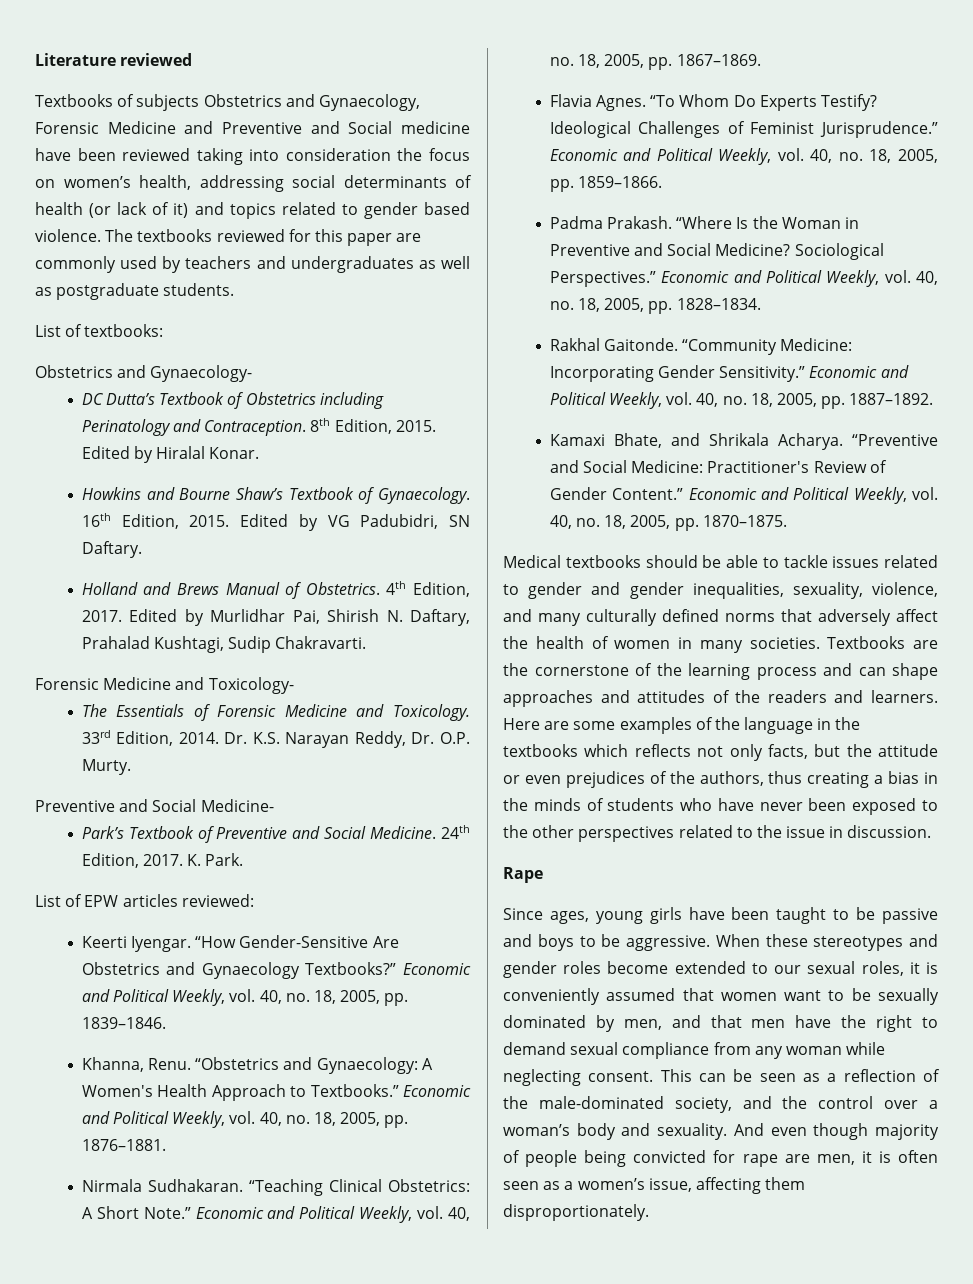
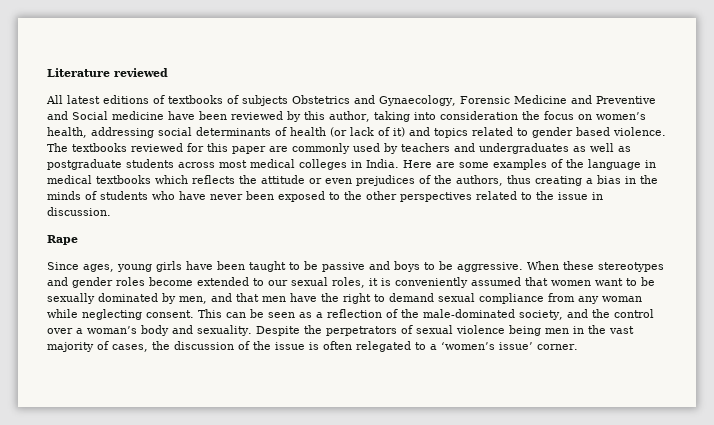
- Textbooks of subjects Obstetrics and Gynaecology, Forensic Medicine and Preventive and Social medicine have been reviewed taking into consideration the focus on women’s health, addressing social determinants of health (or lack of it) and topics related to gender based violence.
+ All latest editions of textbooks of subjects Obstetrics and Gynaecology, Forensic Medicine and Preventive and Social medicine have been reviewed by this author, taking into consideration the focus on women’s health, addressing social determinants of health (or lack of it) and topics related to gender based violence.
- The textbooks reviewed for this paper are commonly used by teachers and undergraduates as well as postgraduate students.
- List of textbooks:
- Obstetrics and Gynaecology-
- DC Dutta’s Textbook of Obstetrics including Perinatology and Contraception. 8th Edition, 2015. Edited by Hiralal Konar.
- Howkins and Bourne Shaw’s Textbook of Gynaecology. 16th Edition, 2015. Edited by VG Padubidri, SN Daftary.
- Holland and Brews Manual of Obstetrics. 4th Edition, 2017. Edited by Murlidhar Pai, Shirish N. Daftary, Prahalad Kushtagi, Sudip Chakravarti.
- Forensic Medicine and Toxicology-
- The Essentials of Forensic Medicine and Toxicology. 33rd Edition, 2014. Dr. K.S. Narayan Reddy, Dr. O.P. Murty.
- Preventive and Social Medicine-
- Park’s Textbook of Preventive and Social Medicine. 24th Edition, 2017. K. Park.
- List of EPW articles reviewed:
- Keerti Iyengar. “How Gender-Sensitive Are Obstetrics and Gynaecology Textbooks?” Economic and Political Weekly, vol. 40, no. 18, 2005, pp. 1839–1846.
- Khanna, Renu. “Obstetrics and Gynaecology: A Women's Health Approach to Textbooks.” Economic and Political Weekly, vol. 40, no. 18, 2005, pp. 1876–1881.
- Nirmala Sudhakaran. “Teaching Clinical Obstetrics: A Short Note.” Economic and Political Weekly, vol. 40, no. 18, 2005, pp. 1867–1869.
- Flavia Agnes. “To Whom Do Experts Testify? Ideological Challenges of Feminist Jurisprudence.” Economic and Political Weekly, vol. 40, no. 18, 2005, pp. 1859–1866.
- Padma Prakash. “Where Is the Woman in Preventive and Social Medicine? Sociological Perspectives.” Economic and Political Weekly, vol. 40, no. 18, 2005, pp. 1828–1834.
- Rakhal Gaitonde. “Community Medicine: Incorporating Gender Sensitivity.” Economic and Political Weekly, vol. 40, no. 18, 2005, pp. 1887–1892.
- Kamaxi Bhate, and Shrikala Acharya. “Preventive and Social Medicine: Practitioner's Review of Gender Content.” Economic and Political Weekly, vol. 40, no. 18, 2005, pp. 1870–1875.
- Medical textbooks should be able to tackle issues related to gender and gender inequalities, sexuality, violence, and many culturally defined norms that adversely affect the health of women in many societies. Textbooks are the cornerstone of the learning process and can shape approaches and attitudes of the readers and learners.
+ The textbooks reviewed for this paper are commonly used by teachers and undergraduates as well as postgraduate students across most medical colleges in India.
- Here are some examples of the language in the textbooks which reflects not only facts, but the attitude or even prejudices of the authors, thus creating a bias in the minds of students who have never been exposed to the other perspectives related to the issue in discussion.
+ Here are some examples of the language in medical textbooks which reflects the attitude or even prejudices of the authors, thus creating a bias in the minds of students who have never been exposed to the other perspectives related to the issue in discussion.
- And even though majority of people being convicted for rape are men, it is often seen as a women’s issue, affecting them disproportionately.
+ Despite the perpetrators of sexual violence being men in the vast majority of cases, the discussion of the issue is often relegated to a ‘women’s issue’ corner.

